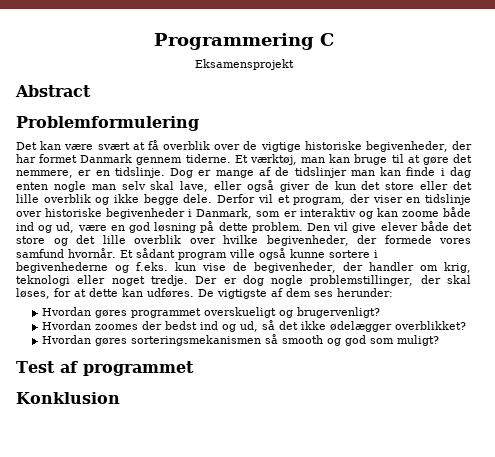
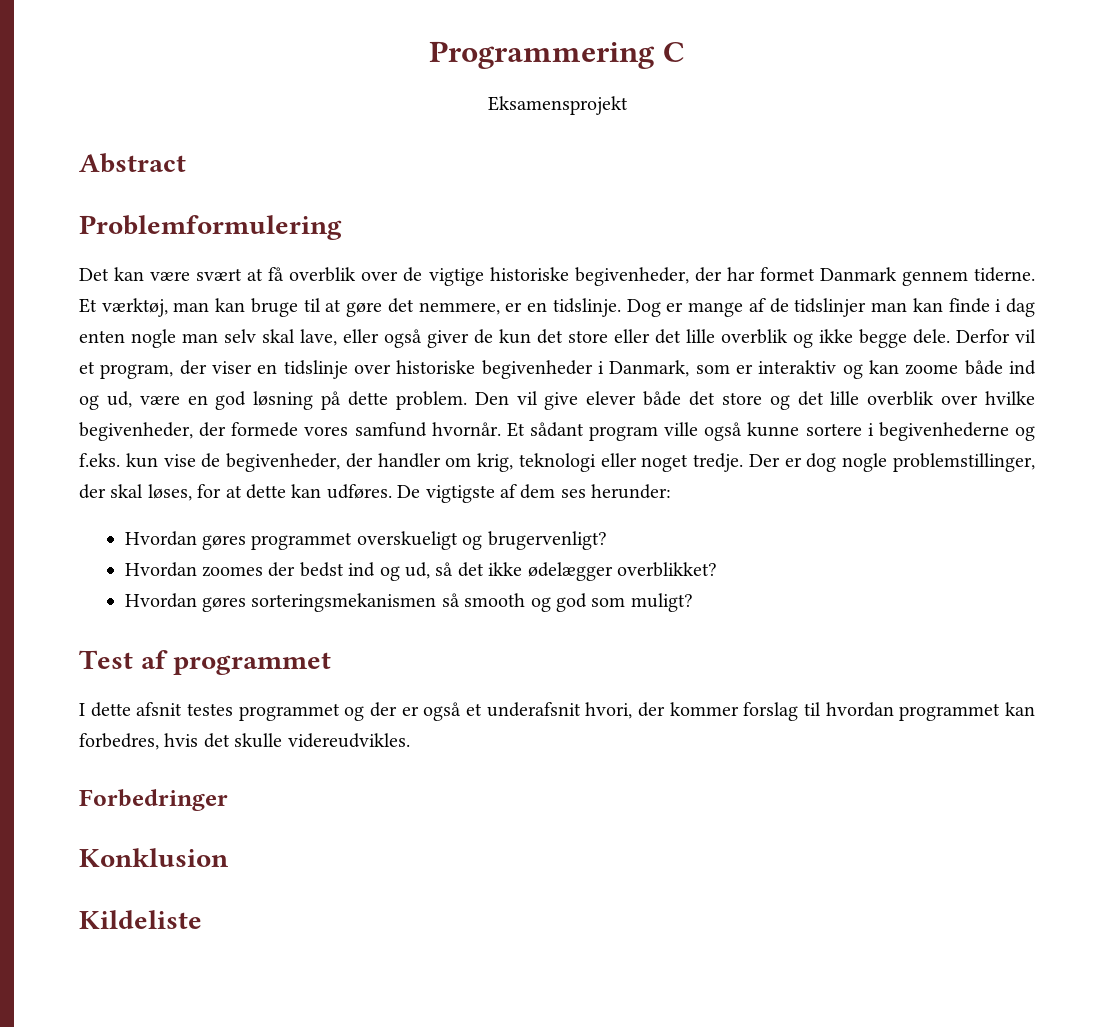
+ I dette afsnit testes programmet og der er også et underafsnit hvori, der kommer forslag til hvordan programmet kan forbedres, hvis det skulle videreudvikles.
+ Forbedringer
+ Kildeliste

